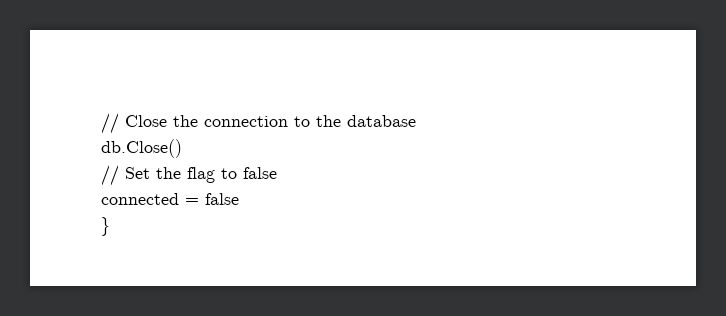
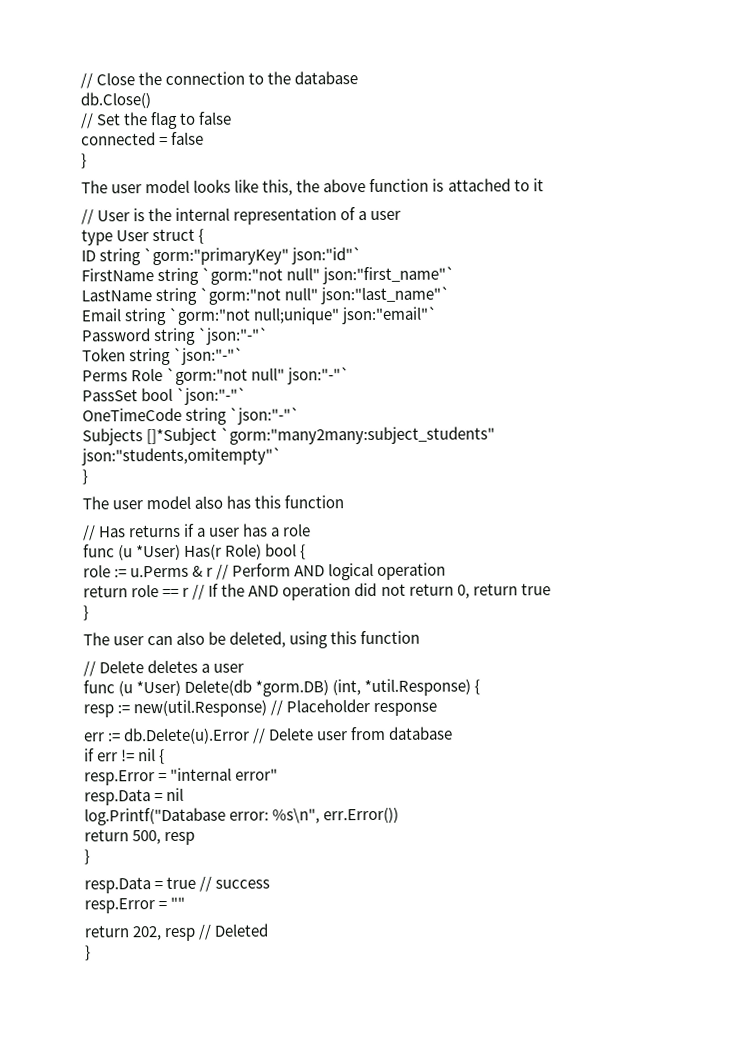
+ The user model looks like this, the above function is attached to it
+ // User is the internal representation of a user
+ type User struct {
+ ID string `gorm:"primaryKey" json:"id"`
+ FirstName string `gorm:"not null" json:"first_name"`
+ LastName string `gorm:"not null" json:"last_name"`
+ Email string `gorm:"not null;unique" json:"email"`
+ Password string `json:"-"`
+ Token string `json:"-"`
+ Perms Role `gorm:"not null" json:"-"`
+ PassSet bool `json:"-"`
+ OneTimeCode string `json:"-"`
+ Subjects []*Subject `gorm:"many2many:subject_students" json:"students,omitempty"`
+ }
+ The user model also has this function
+ // Has returns if a user has a role
+ func (u *User) Has(r Role) bool {
+ role := u.Perms & r // Perform AND logical operation
+ return role == r // If the AND operation did not return 0, return true
+ }
+ The user can also be deleted, using this function
+ // Delete deletes a user
+ func (u *User) Delete(db *gorm.DB) (int, *util.Response) {
+ resp := new(util.Response) // Placeholder response
+ err := db.Delete(u).Error // Delete user from database
+ if err != nil {
+ resp.Error = "internal error"
+ resp.Data = nil
+ log.Printf("Database error: %s\n", err.Error())
+ return 500, resp
+ }
+ resp.Data = true // success
+ resp.Error = ""
+ return 202, resp // Deleted
+ }

